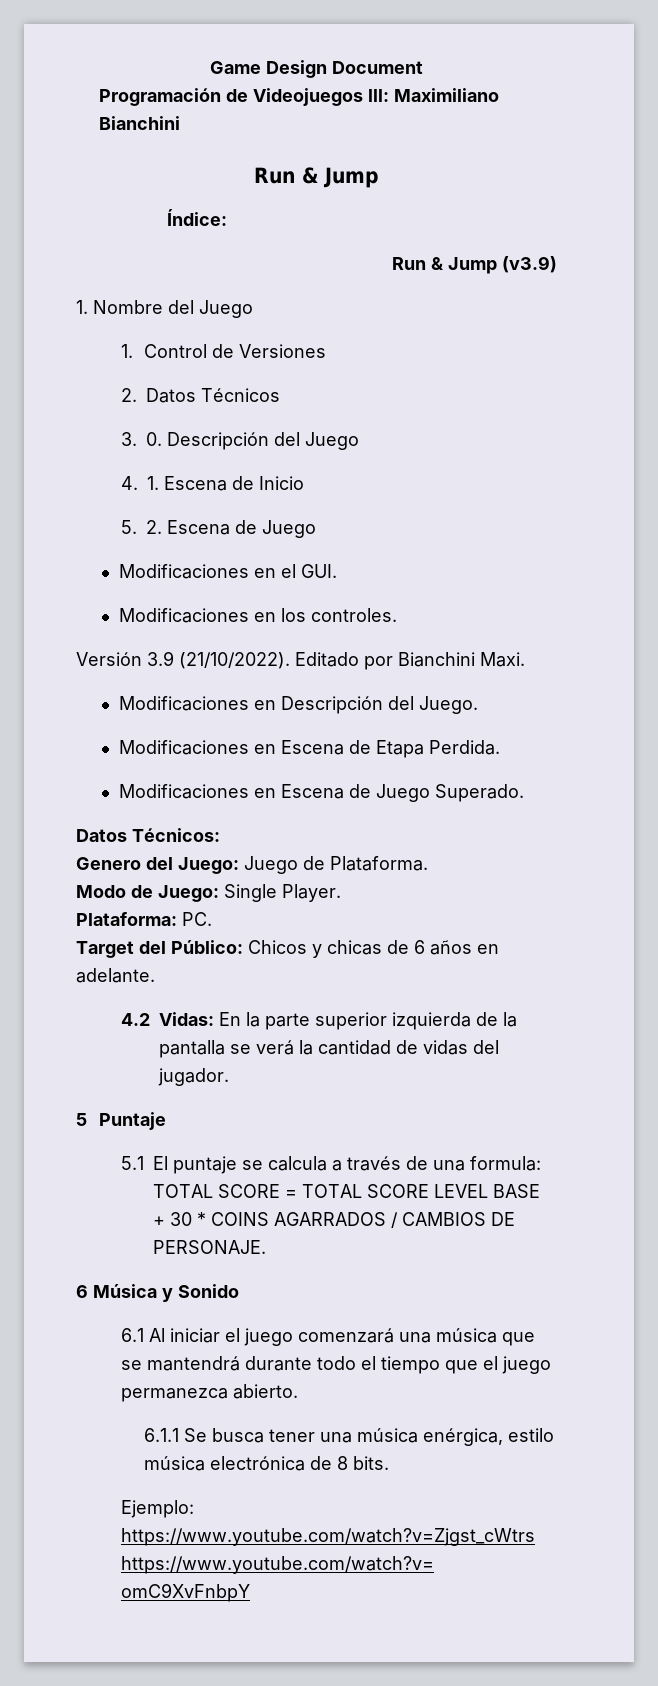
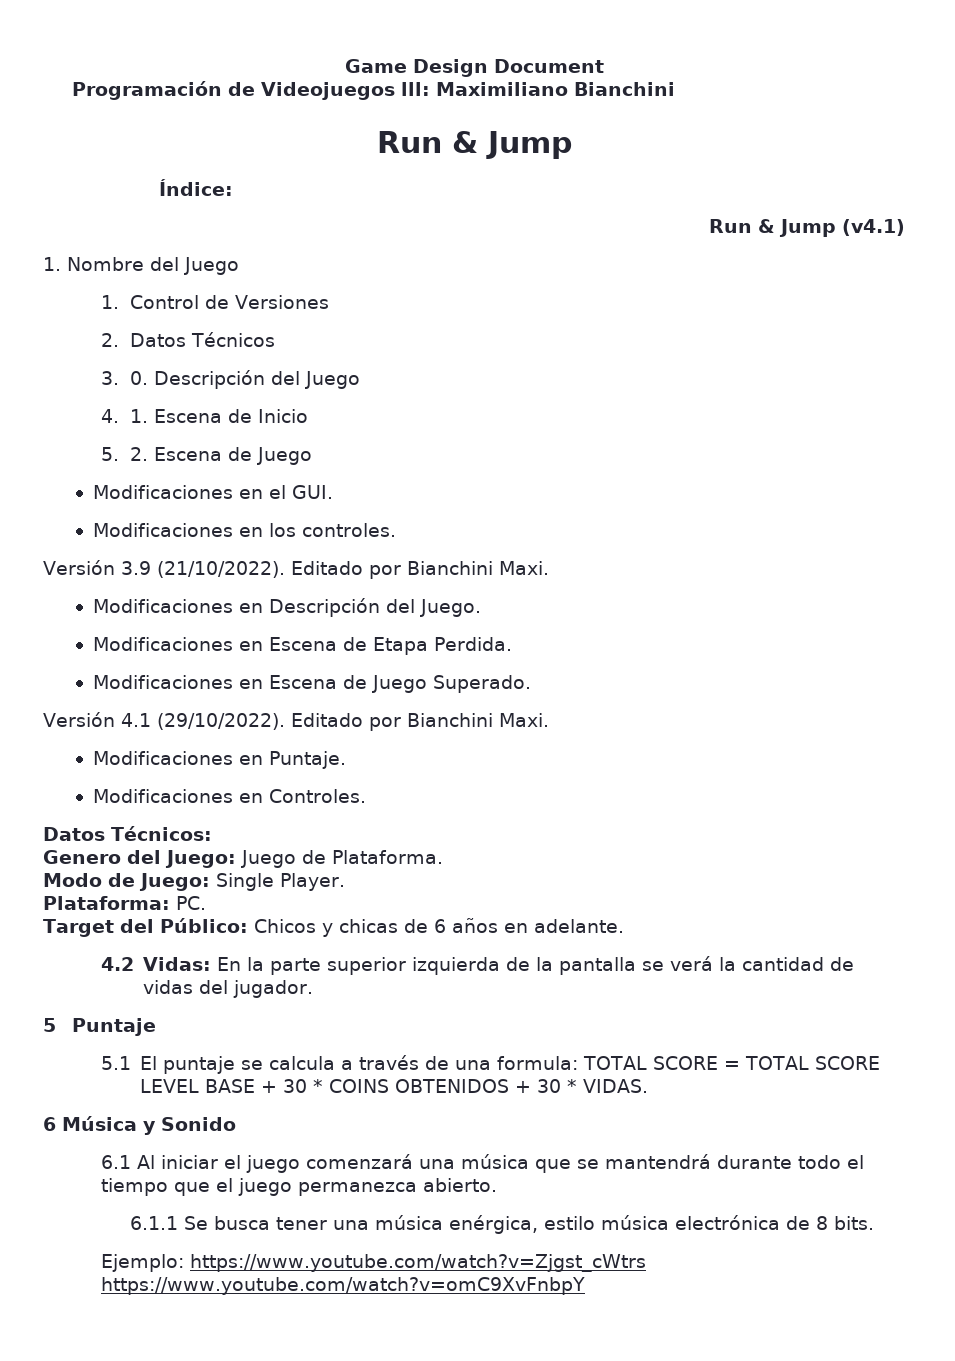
- Run & Jump (v3.9)
+ Run & Jump (v4.1)
+ Versión 4.1 (29/10/2022). Editado por Bianchini Maxi.
+ Modificaciones en Puntaje.
+ Modificaciones en Controles.
- 5.1 El puntaje se calcula a través de una formula: TOTAL SCORE = TOTAL SCORE LEVEL BASE + 30 * COINS AGARRADOS / CAMBIOS DE PERSONAJE.
+ 5.1 El puntaje se calcula a través de una formula: TOTAL SCORE = TOTAL SCORE LEVEL BASE + 30 * COINS OBTENIDOS + 30 * VIDAS.

